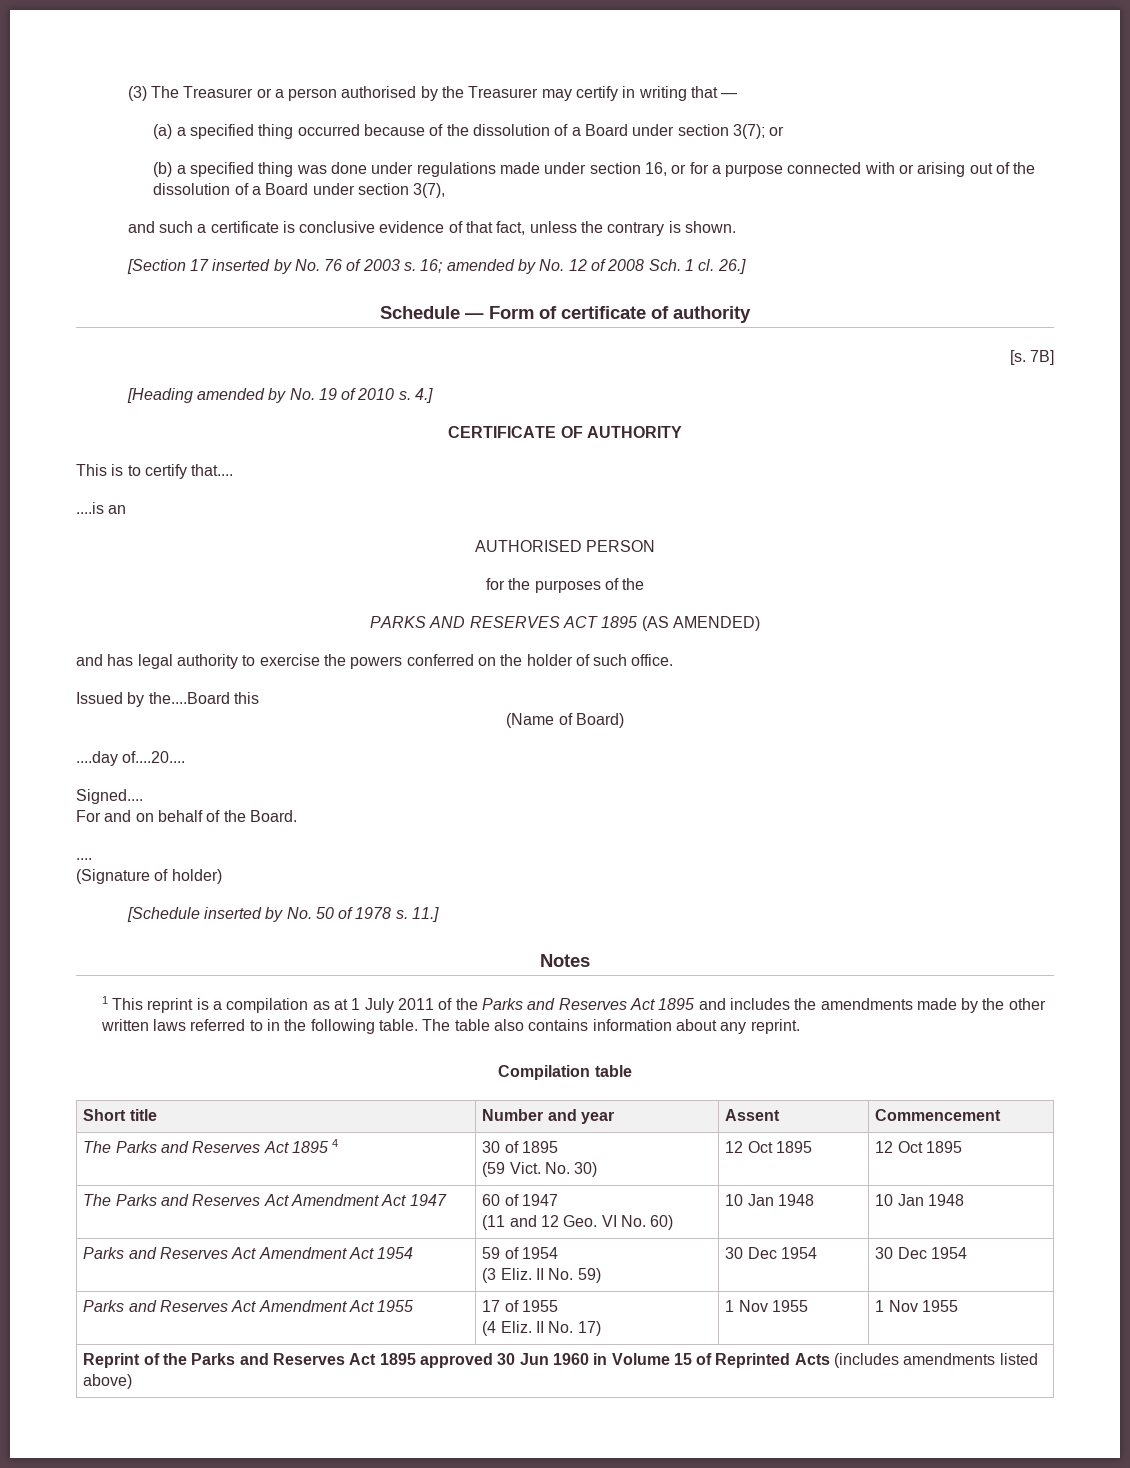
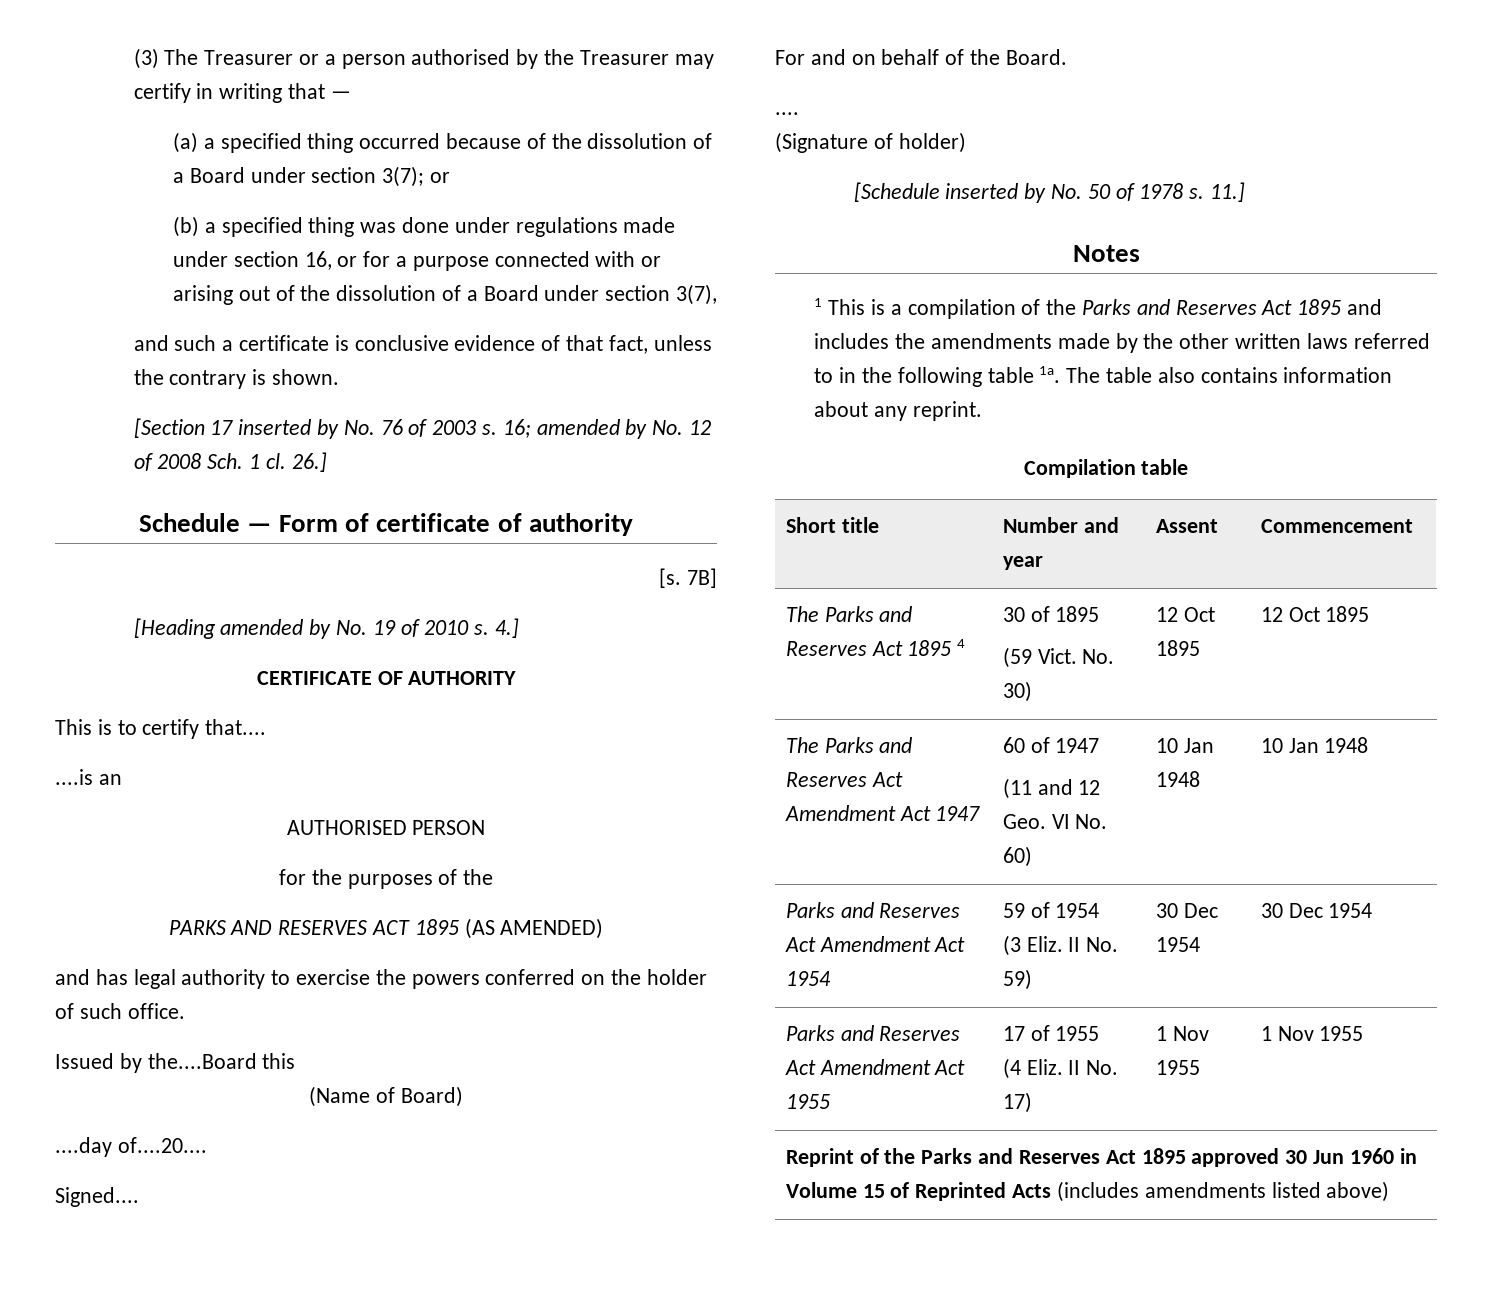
- 1 This reprint is a compilation as at 1 July 2011 of the Parks and Reserves Act 1895 and includes the amendments made by the other written laws referred to in the following table.
+ 1 This is a compilation of the Parks and Reserves Act 1895 and includes the amendments made by the other written laws referred to in the following table 1a.

